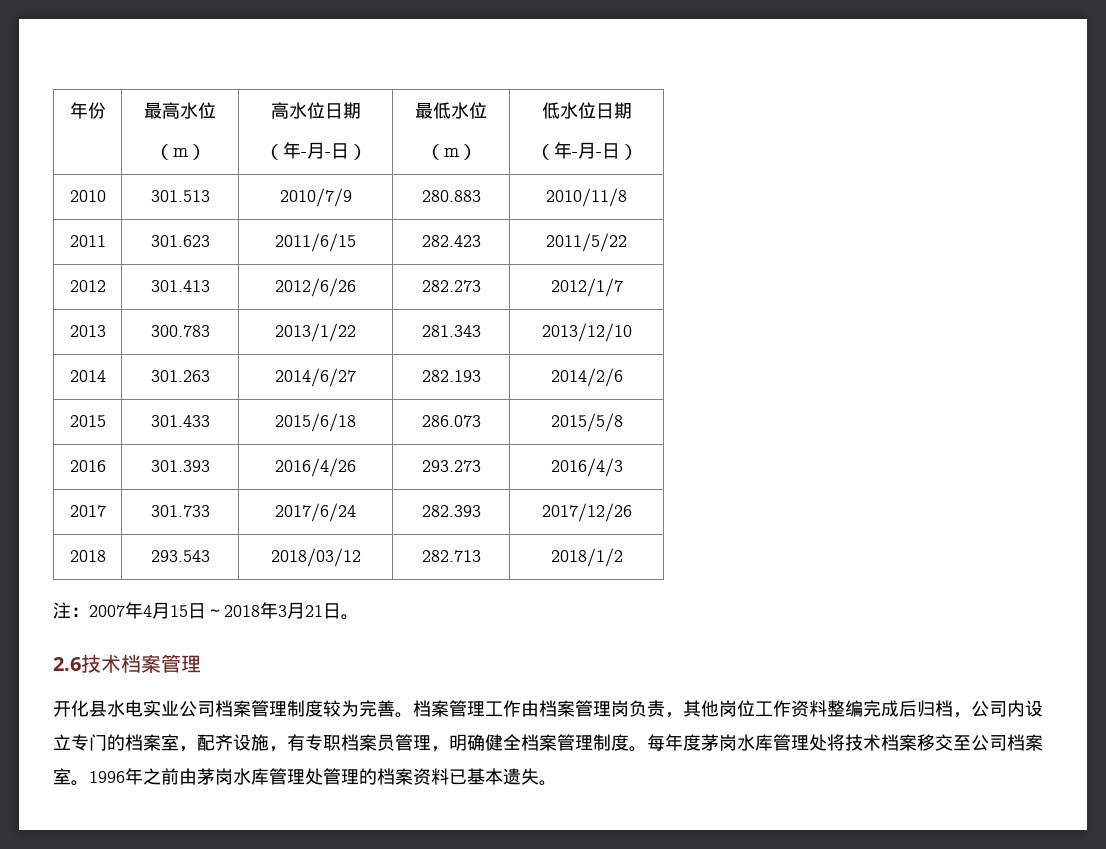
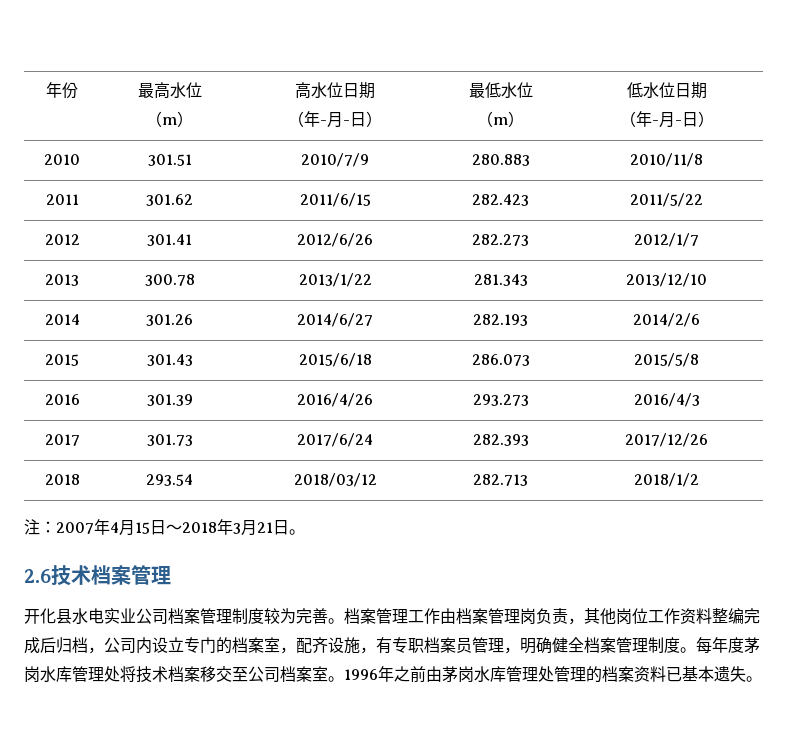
- 2010 | 301.513 | 2010/7/9 | 280.883 | 2010/11/8
+ 2010 | 301.51 | 2010/7/9 | 280.883 | 2010/11/8
- 2011 | 301.623 | 2011/6/15 | 282.423 | 2011/5/22
+ 2011 | 301.62 | 2011/6/15 | 282.423 | 2011/5/22
- 2012 | 301.413 | 2012/6/26 | 282.273 | 2012/1/7
+ 2012 | 301.41 | 2012/6/26 | 282.273 | 2012/1/7
- 2013 | 300.783 | 2013/1/22 | 281.343 | 2013/12/10
+ 2013 | 300.78 | 2013/1/22 | 281.343 | 2013/12/10
- 2014 | 301.263 | 2014/6/27 | 282.193 | 2014/2/6
+ 2014 | 301.26 | 2014/6/27 | 282.193 | 2014/2/6
- 2015 | 301.433 | 2015/6/18 | 286.073 | 2015/5/8
+ 2015 | 301.43 | 2015/6/18 | 286.073 | 2015/5/8
- 2016 | 301.393 | 2016/4/26 | 293.273 | 2016/4/3
+ 2016 | 301.39 | 2016/4/26 | 293.273 | 2016/4/3
- 2017 | 301.733 | 2017/6/24 | 282.393 | 2017/12/26
+ 2017 | 301.73 | 2017/6/24 | 282.393 | 2017/12/26
- 2018 | 293.543 | 2018/03/12 | 282.713 | 2018/1/2
+ 2018 | 293.54 | 2018/03/12 | 282.713 | 2018/1/2

